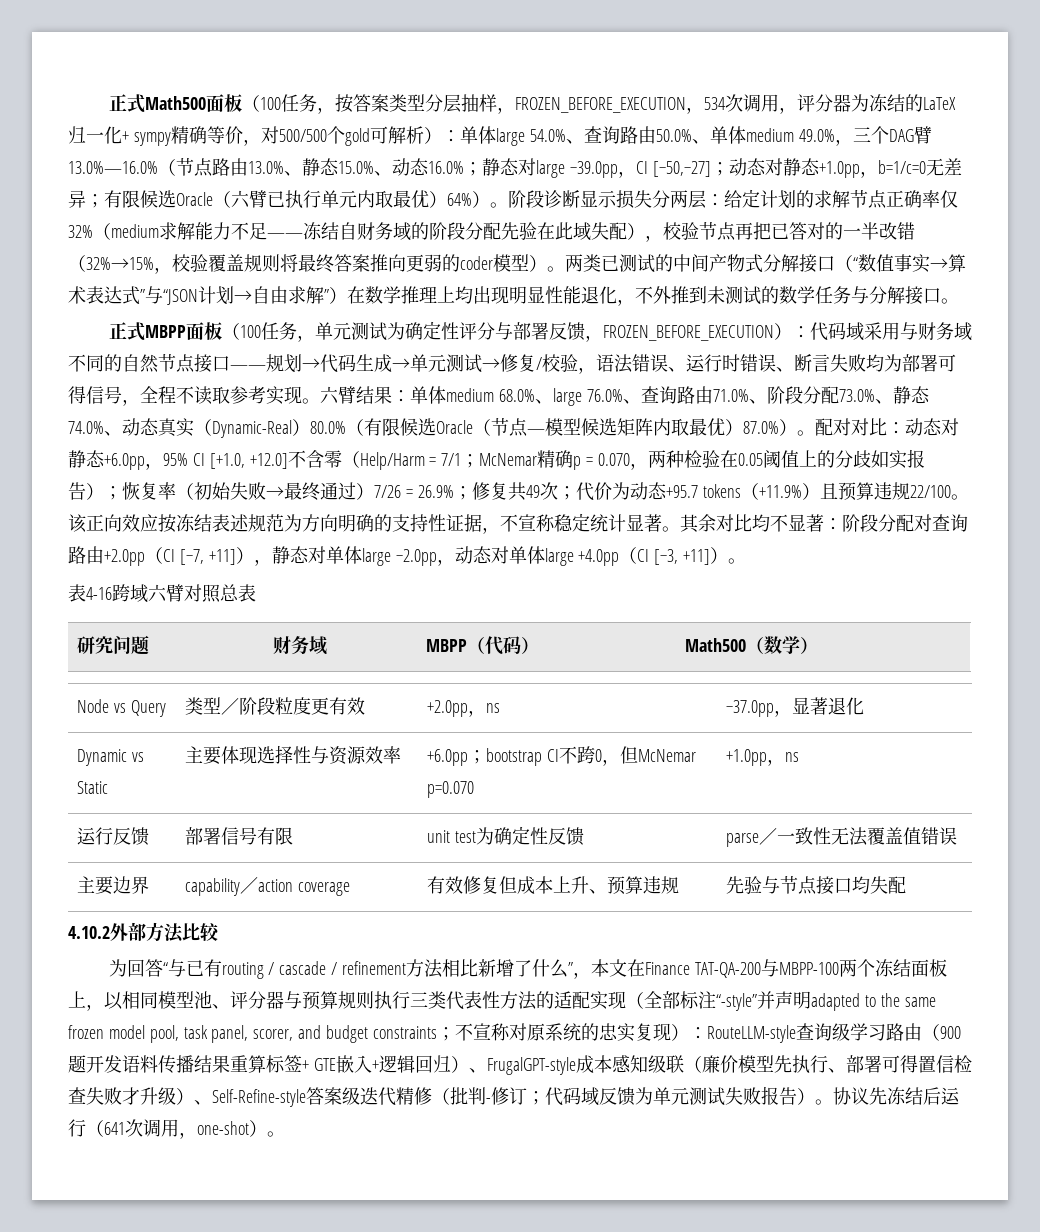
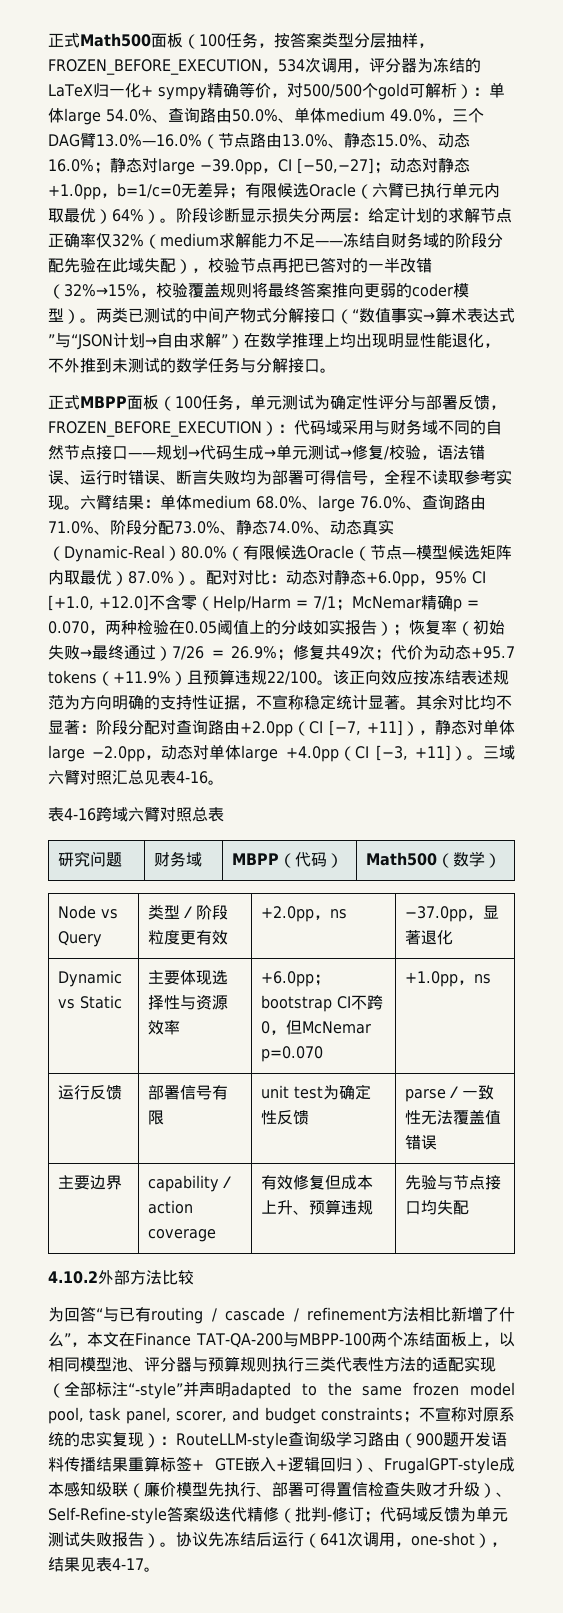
+ 三域六臂对照汇总见表4-16。
- 协议先冻结后运行（641次调用，one-shot）。
+ 协议先冻结后运行（641次调用，one-shot），结果见表4-17。

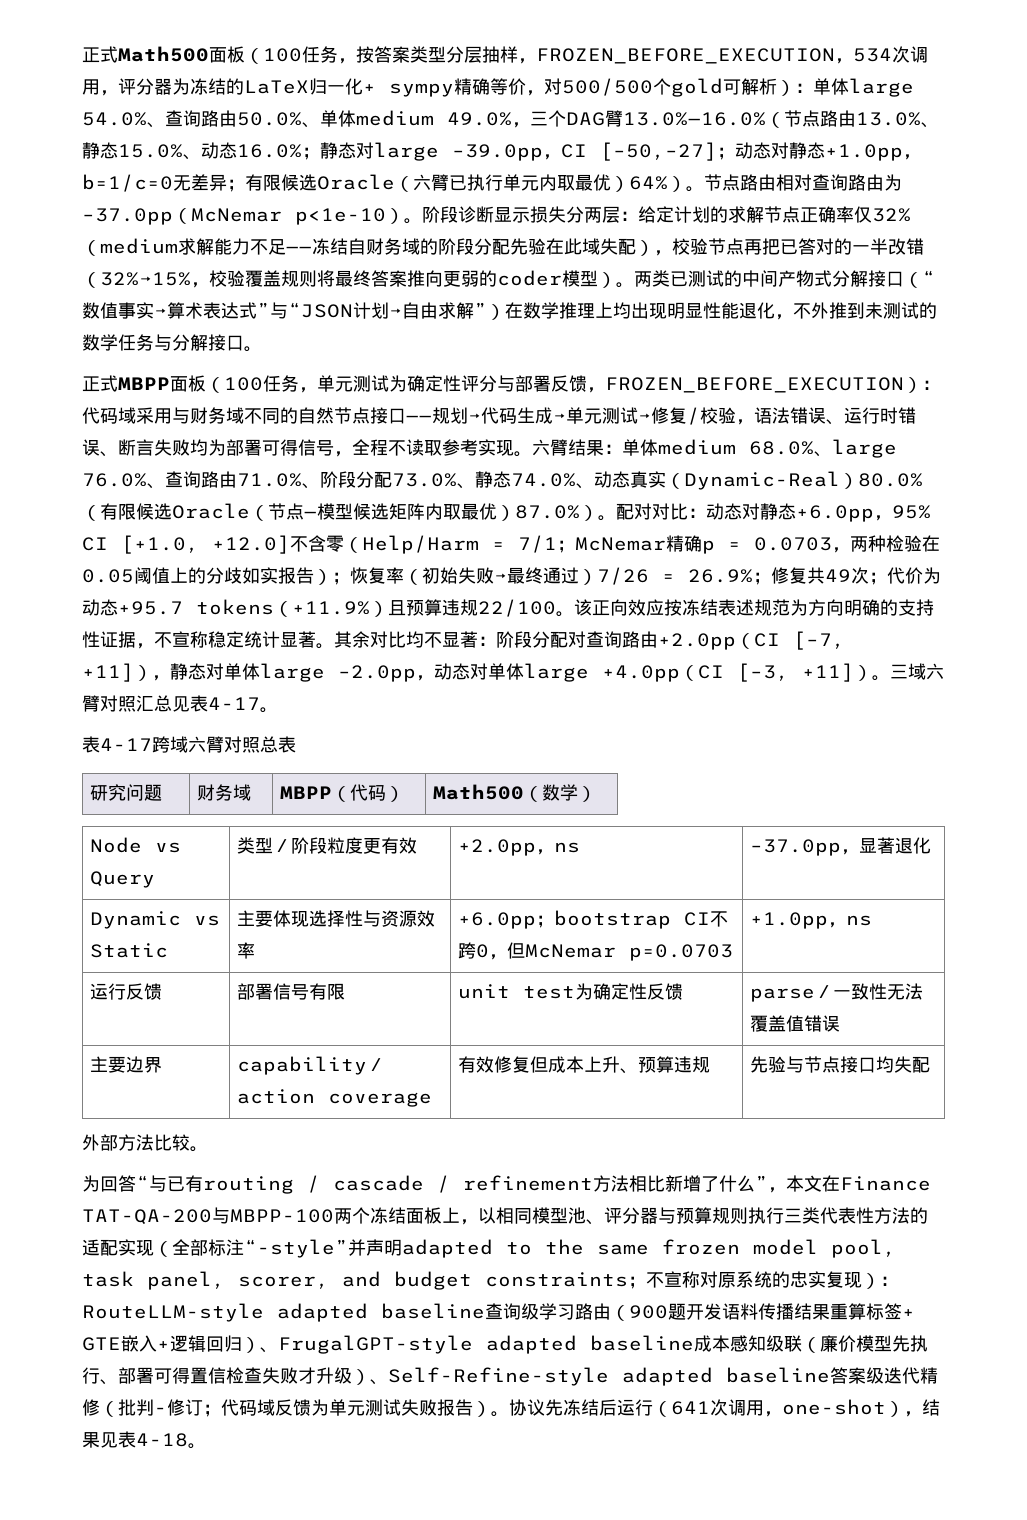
+ 节点路由相对查询路由为−37.0pp（McNemar p<1e-10）。
- 配对对比：动态对静态+6.0pp，95% CI [+1.0, +12.0]不含零（Help/Harm = 7/1；McNemar精确p = 0.070，两种检验在0.05阈值上的分歧如实报告）；恢复率（初始失败→最终通过）7/26 = 26.9%；修复共49次；代价为动态+95.7 tokens（+11.9%）且预算违规22/100。
+ 配对对比：动态对静态+6.0pp，95% CI [+1.0, +12.0]不含零（Help/Harm = 7/1；McNemar精确p = 0.0703，两种检验在0.05阈值上的分歧如实报告）；恢复率（初始失败→最终通过）7/26 = 26.9%；修复共49次；代价为动态+95.7 tokens（+11.9%）且预算违规22/100。
- 三域六臂对照汇总见表4-16。
+ 三域六臂对照汇总见表4-17。
- 表4-16跨域六臂对照总表
+ 表4-17跨域六臂对照总表
- Dynamic vs Static | 主要体现选择性与资源效率 | +6.0pp；bootstrap CI不跨0，但McNemar p=0.070 | +1.0pp，ns
+ Dynamic vs Static | 主要体现选择性与资源效率 | +6.0pp；bootstrap CI不跨0，但McNemar p=0.0703 | +1.0pp，ns
- 4.10.2外部方法比较
+ 外部方法比较。
- RouteLLM-style查询级学习路由（900题开发语料传播结果重算标签+ GTE嵌入+逻辑回归）、FrugalGPT-style成本感知级联（廉价模型先执行、部署可得置信检查失败才升级）、Self-Refine-style答案级迭代精修（批判-修订；
+ RouteLLM-style adapted baseline查询级学习路由（900题开发语料传播结果重算标签+ GTE嵌入+逻辑回归）、FrugalGPT-style adapted baseline成本感知级联（廉价模型先执行、部署可得置信检查失败才升级）、Self-Refine-style adapted baseline答案级迭代精修（批判-修订；
- 协议先冻结后运行（641次调用，one-shot），结果见表4-17。
+ 协议先冻结后运行（641次调用，one-shot），结果见表4-18。

